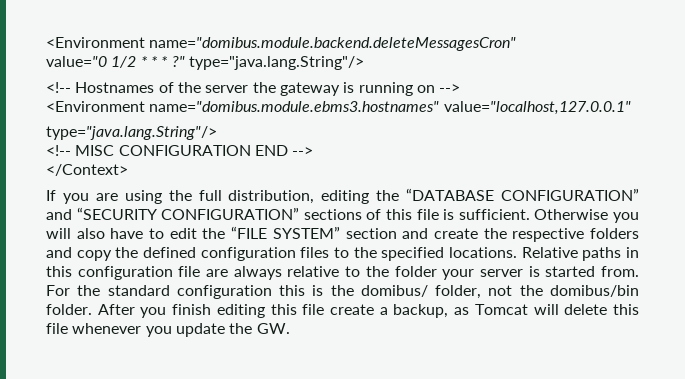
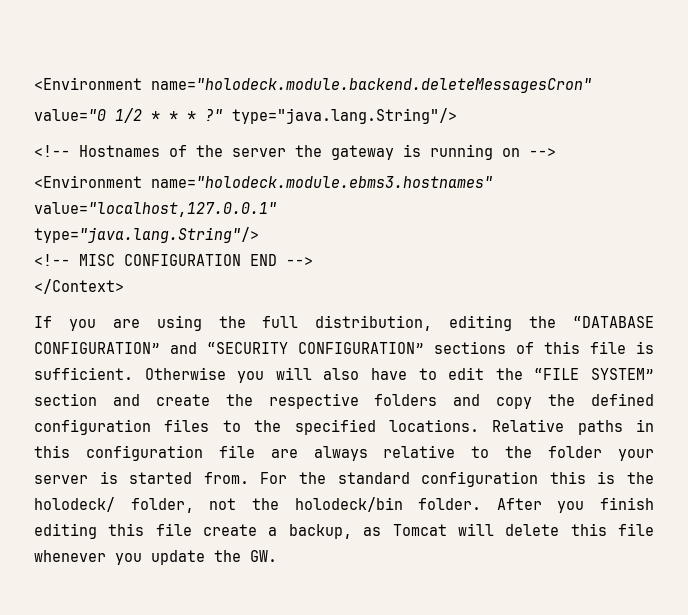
- <Environment name="domibus.module.backend.deleteMessagesCron"
+ <Environment name="holodeck.module.backend.deleteMessagesCron"
- <Environment name="domibus.module.ebms3.hostnames" value="localhost,127.0.0.1"
+ <Environment name="holodeck.module.ebms3.hostnames" value="localhost,127.0.0.1"
- For the standard configuration this is the domibus/ folder, not the domibus/bin folder.
+ For the standard configuration this is the holodeck/ folder, not the holodeck/bin folder.

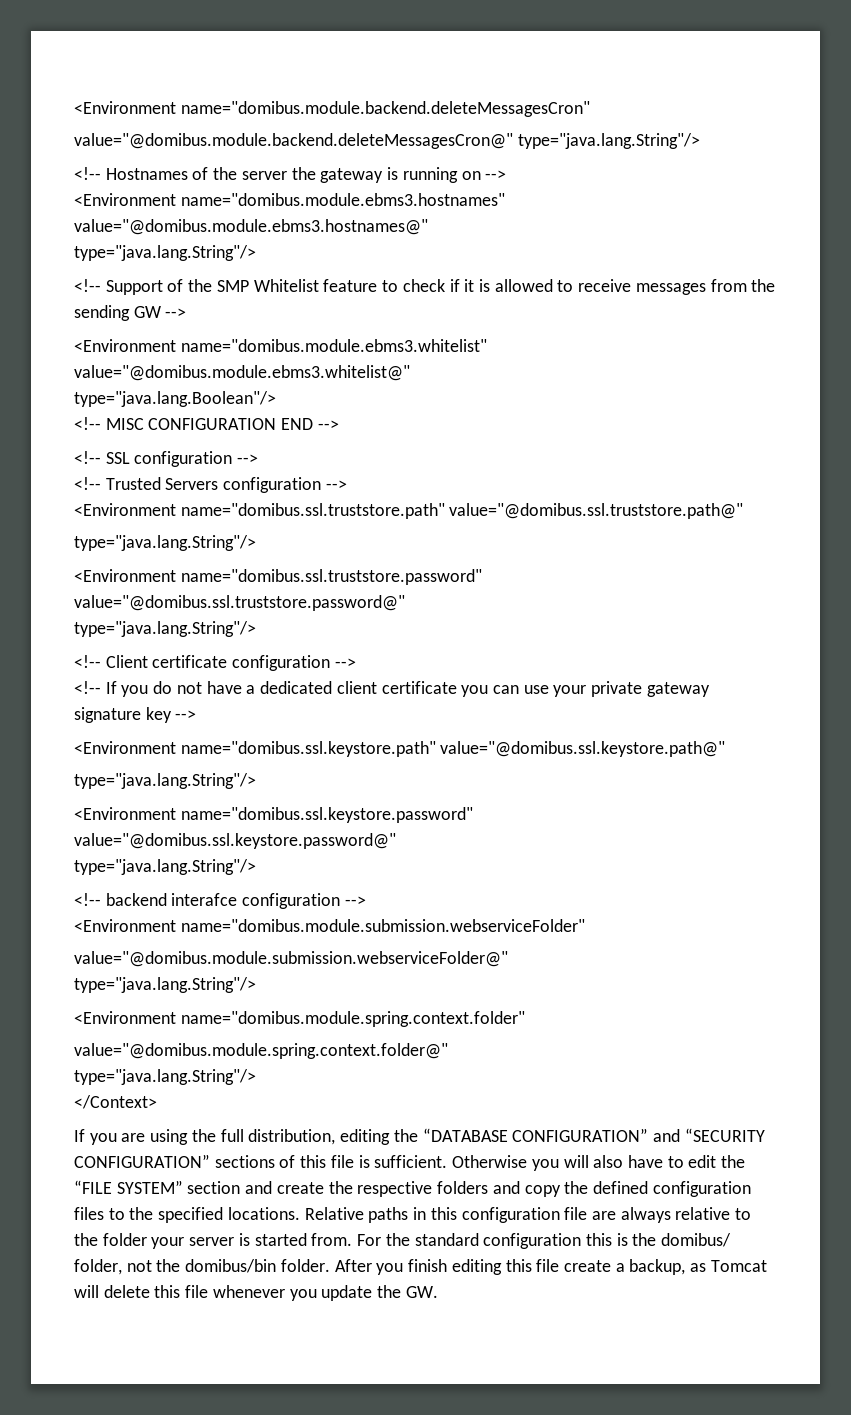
- <Environment name="holodeck.module.backend.deleteMessagesCron"
- value="0 1/2 * * * ?" type="java.lang.String"/>
+ <Environment name="domibus.module.backend.deleteMessagesCron"
+ value="@domibus.module.backend.deleteMessagesCron@" type="java.lang.String"/>
- <Environment name="holodeck.module.ebms3.hostnames" value="localhost,127.0.0.1"
+ <Environment name="domibus.module.ebms3.hostnames" value="@domibus.module.ebms3.hostnames@"
  type="java.lang.String"/>
+ <!-- Support of the SMP Whitelist feature to check if it is allowed to receive messages from the sending GW -->
+ <Environment name="domibus.module.ebms3.whitelist" value="@domibus.module.ebms3.whitelist@"
+ type="java.lang.Boolean"/>
+ <!-- SSL configuration -->
+ <!-- Trusted Servers configuration -->
+ <Environment name="domibus.ssl.truststore.path" value="@domibus.ssl.truststore.path@"
+ type="java.lang.String"/>
+ <Environment name="domibus.ssl.truststore.password" value="@domibus.ssl.truststore.password@"
+ type="java.lang.String"/>
+ <!-- Client certificate configuration -->
+ <!-- If you do not have a dedicated client certificate you can use your private gateway signature key -->
+ <Environment name="domibus.ssl.keystore.path" value="@domibus.ssl.keystore.path@"
+ type="java.lang.String"/>
+ <Environment name="domibus.ssl.keystore.password" value="@domibus.ssl.keystore.password@"
+ type="java.lang.String"/>
+ <!-- backend interafce configuration -->
+ <Environment name="domibus.module.submission.webserviceFolder"
+ value="@domibus.module.submission.webserviceFolder@"
+ type="java.lang.String"/>
+ <Environment name="domibus.module.spring.context.folder"
+ value="@domibus.module.spring.context.folder@"
+ type="java.lang.String"/>
- For the standard configuration this is the holodeck/ folder, not the holodeck/bin folder.
+ For the standard configuration this is the domibus/ folder, not the domibus/bin folder.

